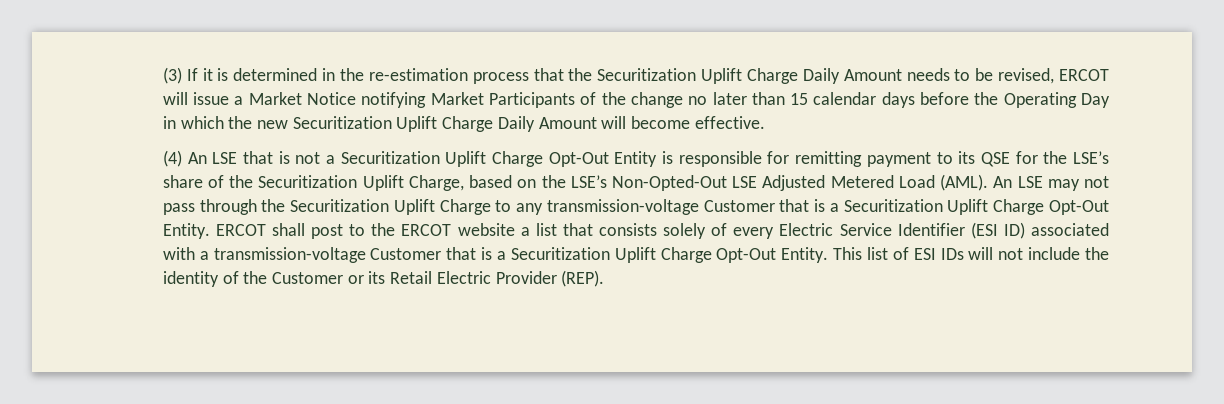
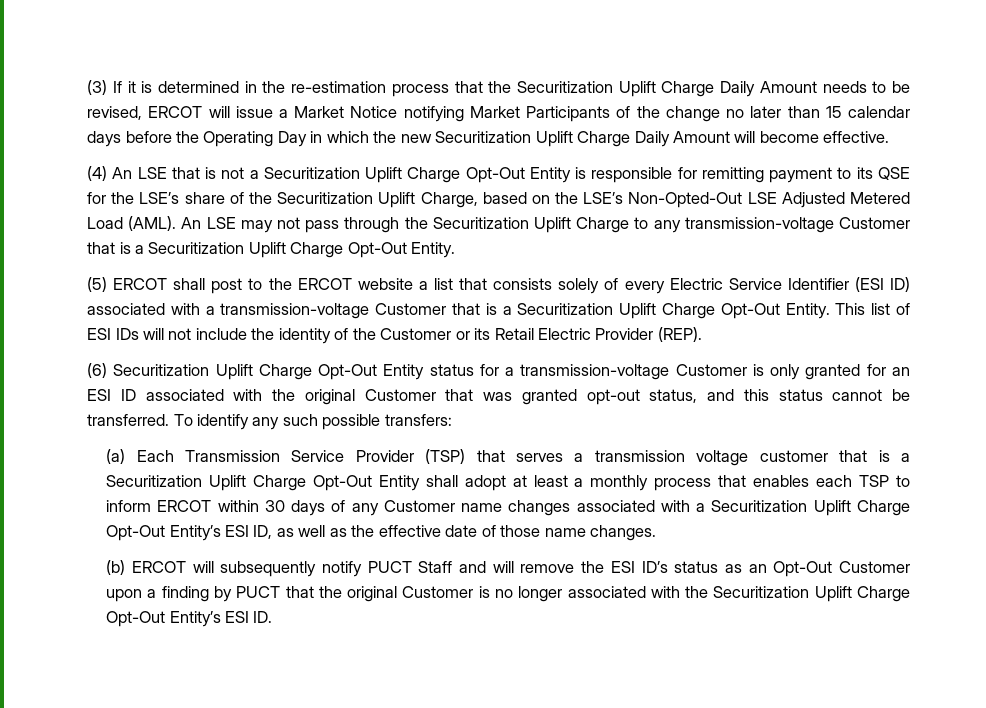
- An LSE may not pass through the Securitization Uplift Charge to any transmission-voltage Customer that is a Securitization Uplift Charge Opt-Out Entity. ERCOT shall post to the ERCOT website a list that consists solely of every Electric Service Identifier (ESI ID) associated with a transmission-voltage Customer that is a Securitization Uplift Charge Opt-Out Entity.
+ An LSE may not pass through the Securitization Uplift Charge to any transmission-voltage Customer that is a Securitization Uplift Charge Opt-Out Entity.
+ (5) ERCOT shall post to the ERCOT website a list that consists solely of every Electric Service Identifier (ESI ID) associated with a transmission-voltage Customer that is a Securitization Uplift Charge Opt-Out Entity.
+ (6) Securitization Uplift Charge Opt-Out Entity status for a transmission-voltage Customer is only granted for an ESI ID associated with the original Customer that was granted opt-out status, and this status cannot be transferred. To identify any such possible transfers:
+ (a) Each Transmission Service Provider (TSP) that serves a transmission voltage customer that is a Securitization Uplift Charge Opt-Out Entity shall adopt at least a monthly process that enables each TSP to inform ERCOT within 30 days of any Customer name changes associated with a Securitization Uplift Charge Opt-Out Entity’s ESI ID, as well as the effective date of those name changes.
+ (b) ERCOT will subsequently notify PUCT Staff and will remove the ESI ID’s status as an Opt-Out Customer upon a finding by PUCT that the original Customer is no longer associated with the Securitization Uplift Charge Opt-Out Entity’s ESI ID.

